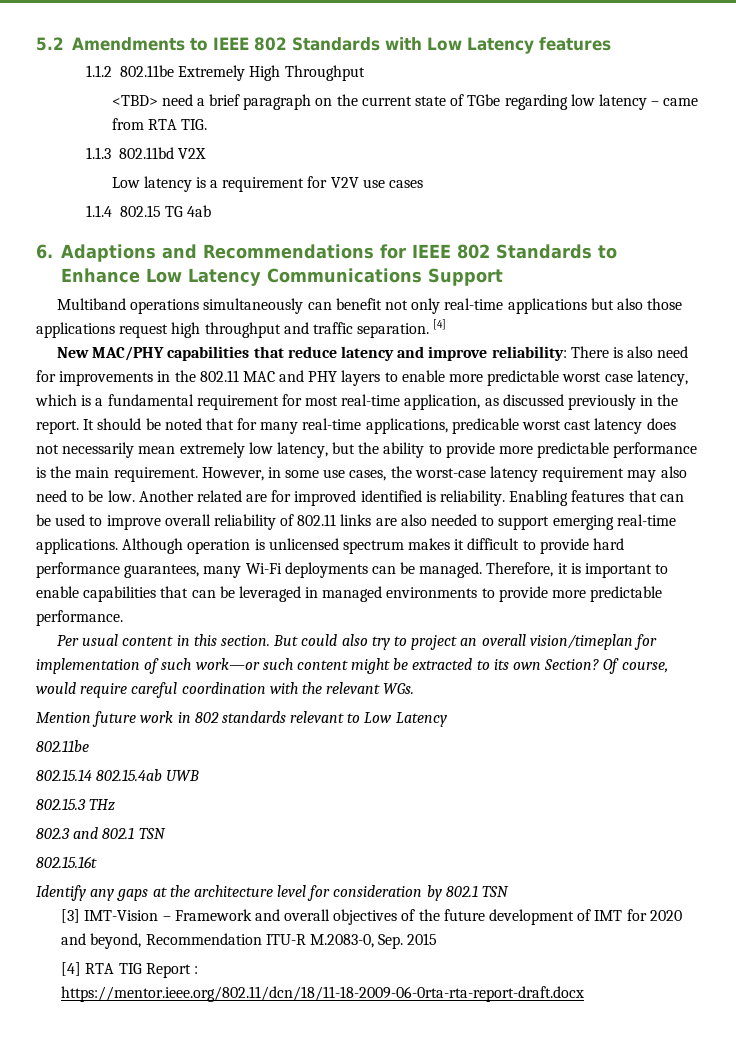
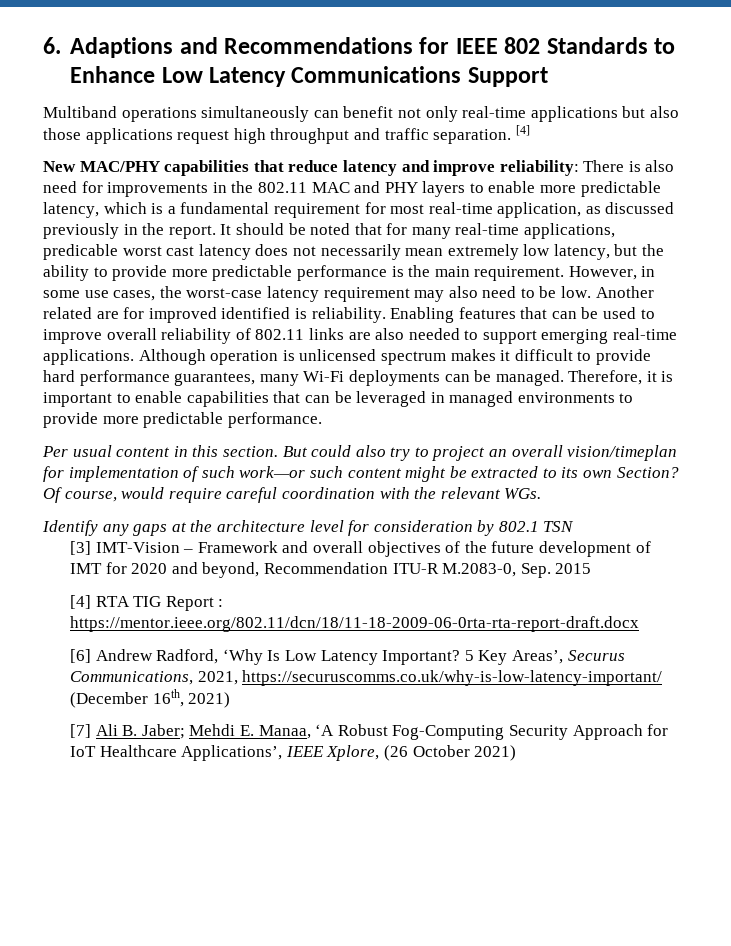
- 5.2 Amendments to IEEE 802 Standards with Low Latency features
- 1.1.2 802.11be Extremely High Throughput
- <TBD> need a brief paragraph on the current state of TGbe regarding low latency – came from RTA TIG.
- 1.1.3 802.11bd V2X
- Low latency is a requirement for V2V use cases
- 1.1.4 802.15 TG 4ab
- New MAC/PHY capabilities that reduce latency and improve reliability: There is also need for improvements in the 802.11 MAC and PHY layers to enable more predictable worst case latency, which is a fundamental requirement for most real-time application, as discussed previously in the report.
+ New MAC/PHY capabilities that reduce latency and improve reliability: There is also need for improvements in the 802.11 MAC and PHY layers to enable more predictable latency, which is a fundamental requirement for most real-time application, as discussed previously in the report.
- Mention future work in 802 standards relevant to Low Latency
- 802.11be
- 802.15.14 802.15.4ab UWB
- 802.15.3 THz
- 802.3 and 802.1 TSN
- 802.15.16t
+ [6] Andrew Radford, ‘Why Is Low Latency Important? 5 Key Areas’, Securus Communications, 2021, https://securuscomms.co.uk/why-is-low-latency-important/ (December 16th, 2021)
+ [7] Ali B. Jaber; Mehdi E. Manaa, ‘A Robust Fog-Computing Security Approach for IoT Healthcare Applications’, IEEE Xplore, (26 October 2021)

